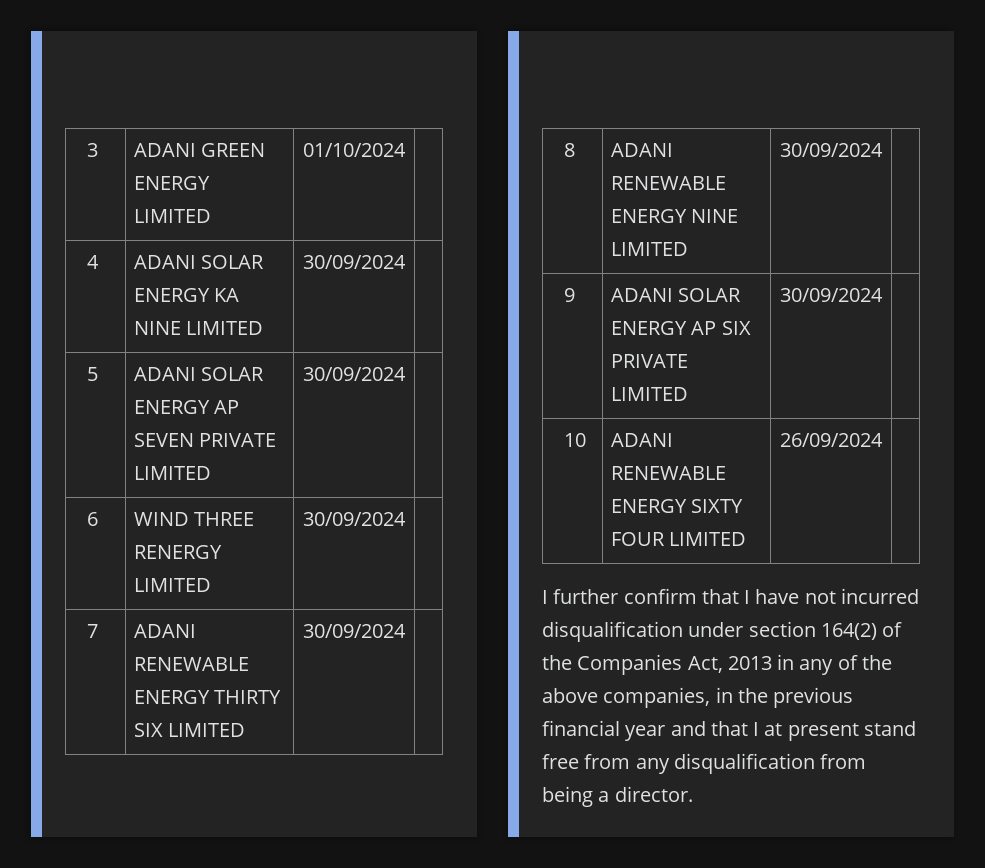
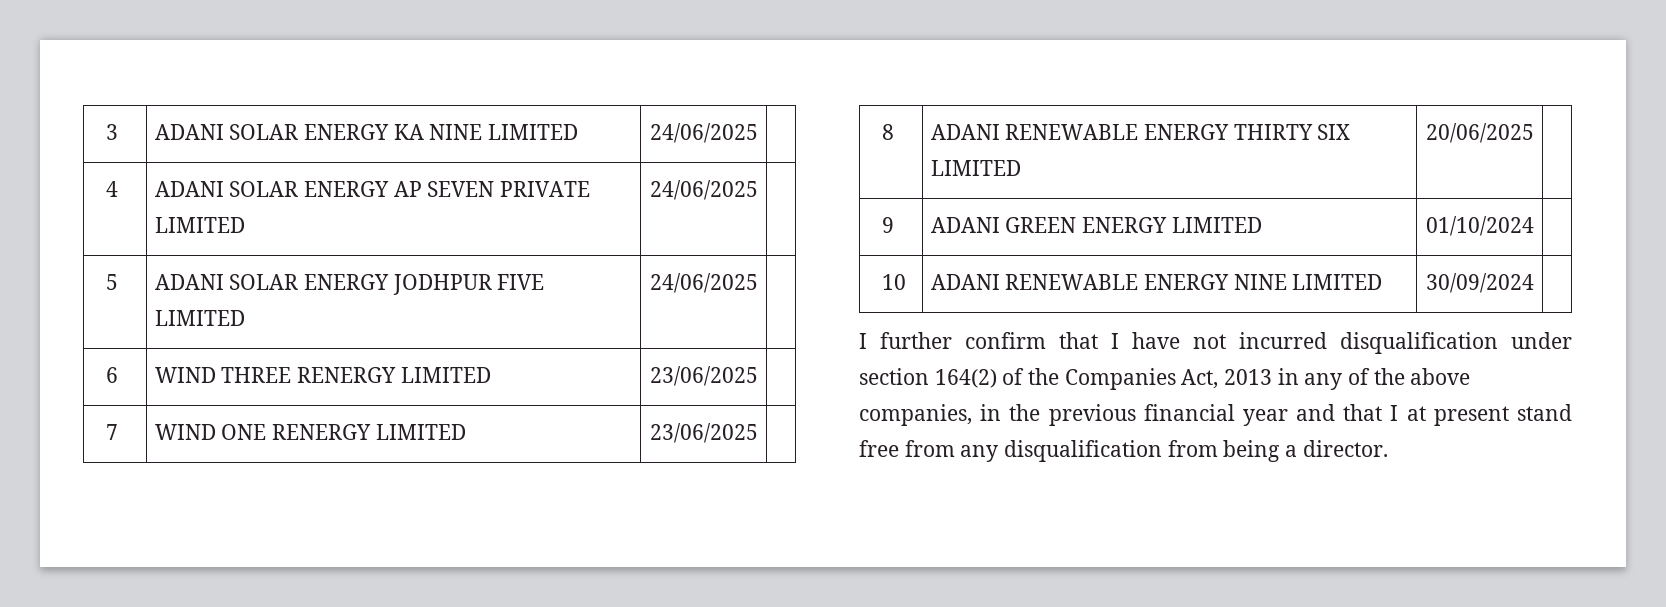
- 3 | ADANI GREEN ENERGY LIMITED | 01/10/2024 |
+ 3 | ADANI SOLAR ENERGY KA NINE LIMITED | 24/06/2025 |
+ 4 | ADANI SOLAR ENERGY AP SEVEN PRIVATE LIMITED | 24/06/2025 |
+ 5 | ADANI SOLAR ENERGY JODHPUR FIVE LIMITED | 24/06/2025 |
+ 6 | WIND THREE RENERGY LIMITED | 23/06/2025 |
+ 7 | WIND ONE RENERGY LIMITED | 23/06/2025 |
+ 8 | ADANI RENEWABLE ENERGY THIRTY SIX LIMITED | 20/06/2025 |
+ 9 | ADANI GREEN ENERGY LIMITED | 01/10/2024 |
- 4 | ADANI SOLAR ENERGY KA NINE LIMITED | 30/09/2024 |
- 5 | ADANI SOLAR ENERGY AP SEVEN PRIVATE LIMITED | 30/09/2024 |
- 6 | WIND THREE RENERGY LIMITED | 30/09/2024 |
- 7 | ADANI RENEWABLE ENERGY THIRTY SIX LIMITED | 30/09/2024 |
- 8 | ADANI RENEWABLE ENERGY NINE LIMITED | 30/09/2024 |
+ 10 | ADANI RENEWABLE ENERGY NINE LIMITED | 30/09/2024 |
- 9 | ADANI SOLAR ENERGY AP SIX PRIVATE LIMITED | 30/09/2024 |
- 10 | ADANI RENEWABLE ENERGY SIXTY FOUR LIMITED | 26/09/2024 |

